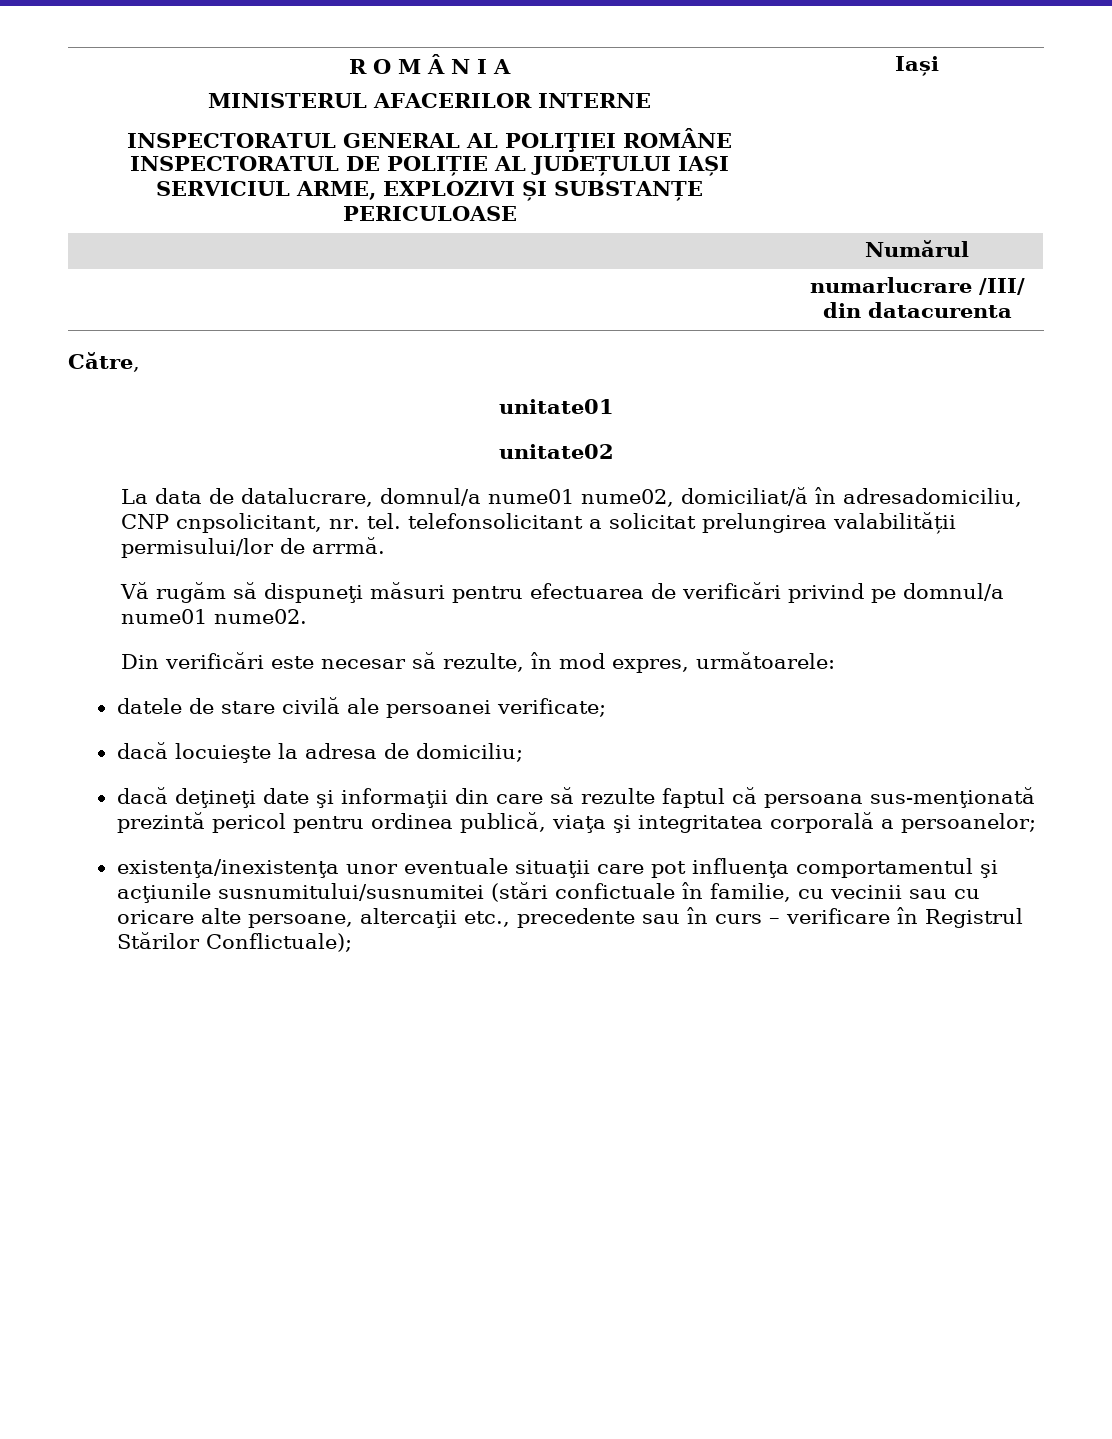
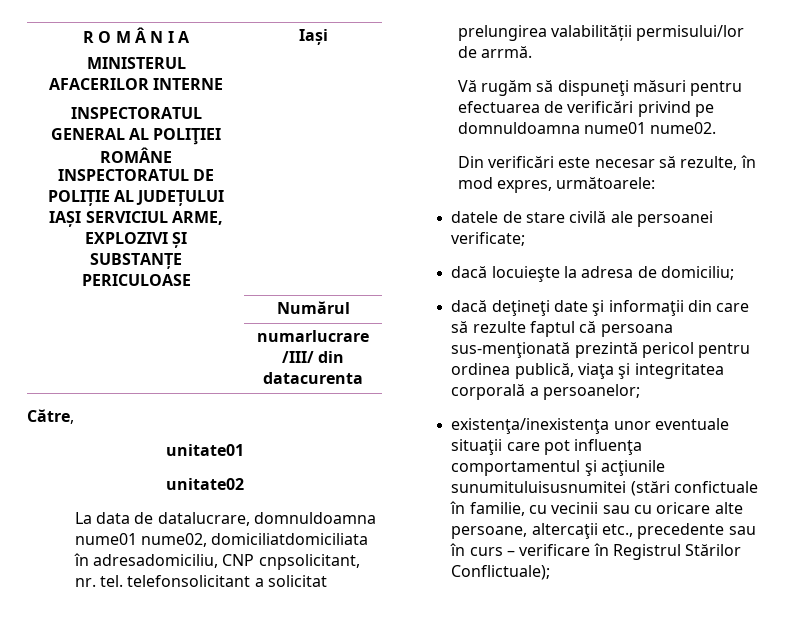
- La data de datalucrare, domnul/a nume01 nume02, domiciliat/ă în adresadomiciliu, CNP cnpsolicitant, nr. tel. telefonsolicitant a solicitat prelungirea valabilității permisului/lor de arrmă.
+ La data de datalucrare, domnuldoamna nume01 nume02, domiciliatdomiciliata în adresadomiciliu, CNP cnpsolicitant, nr. tel. telefonsolicitant a solicitat prelungirea valabilității permisului/lor de arrmă.
- Vă rugăm să dispuneţi măsuri pentru efectuarea de verificări privind pe domnul/a nume01 nume02.
+ Vă rugăm să dispuneţi măsuri pentru efectuarea de verificări privind pe domnuldoamna nume01 nume02.
- existenţa/inexistenţa unor eventuale situaţii care pot influenţa comportamentul şi acţiunile susnumitului/susnumitei (stări confictuale în familie, cu vecinii sau cu oricare alte persoane, altercaţii etc., precedente sau în curs – verificare în Registrul Stărilor Conflictuale);
+ existenţa/inexistenţa unor eventuale situaţii care pot influenţa comportamentul şi acţiunile sunumituluisusnumitei (stări confictuale în familie, cu vecinii sau cu oricare alte persoane, altercaţii etc., precedente sau în curs – verificare în Registrul Stărilor Conflictuale);

